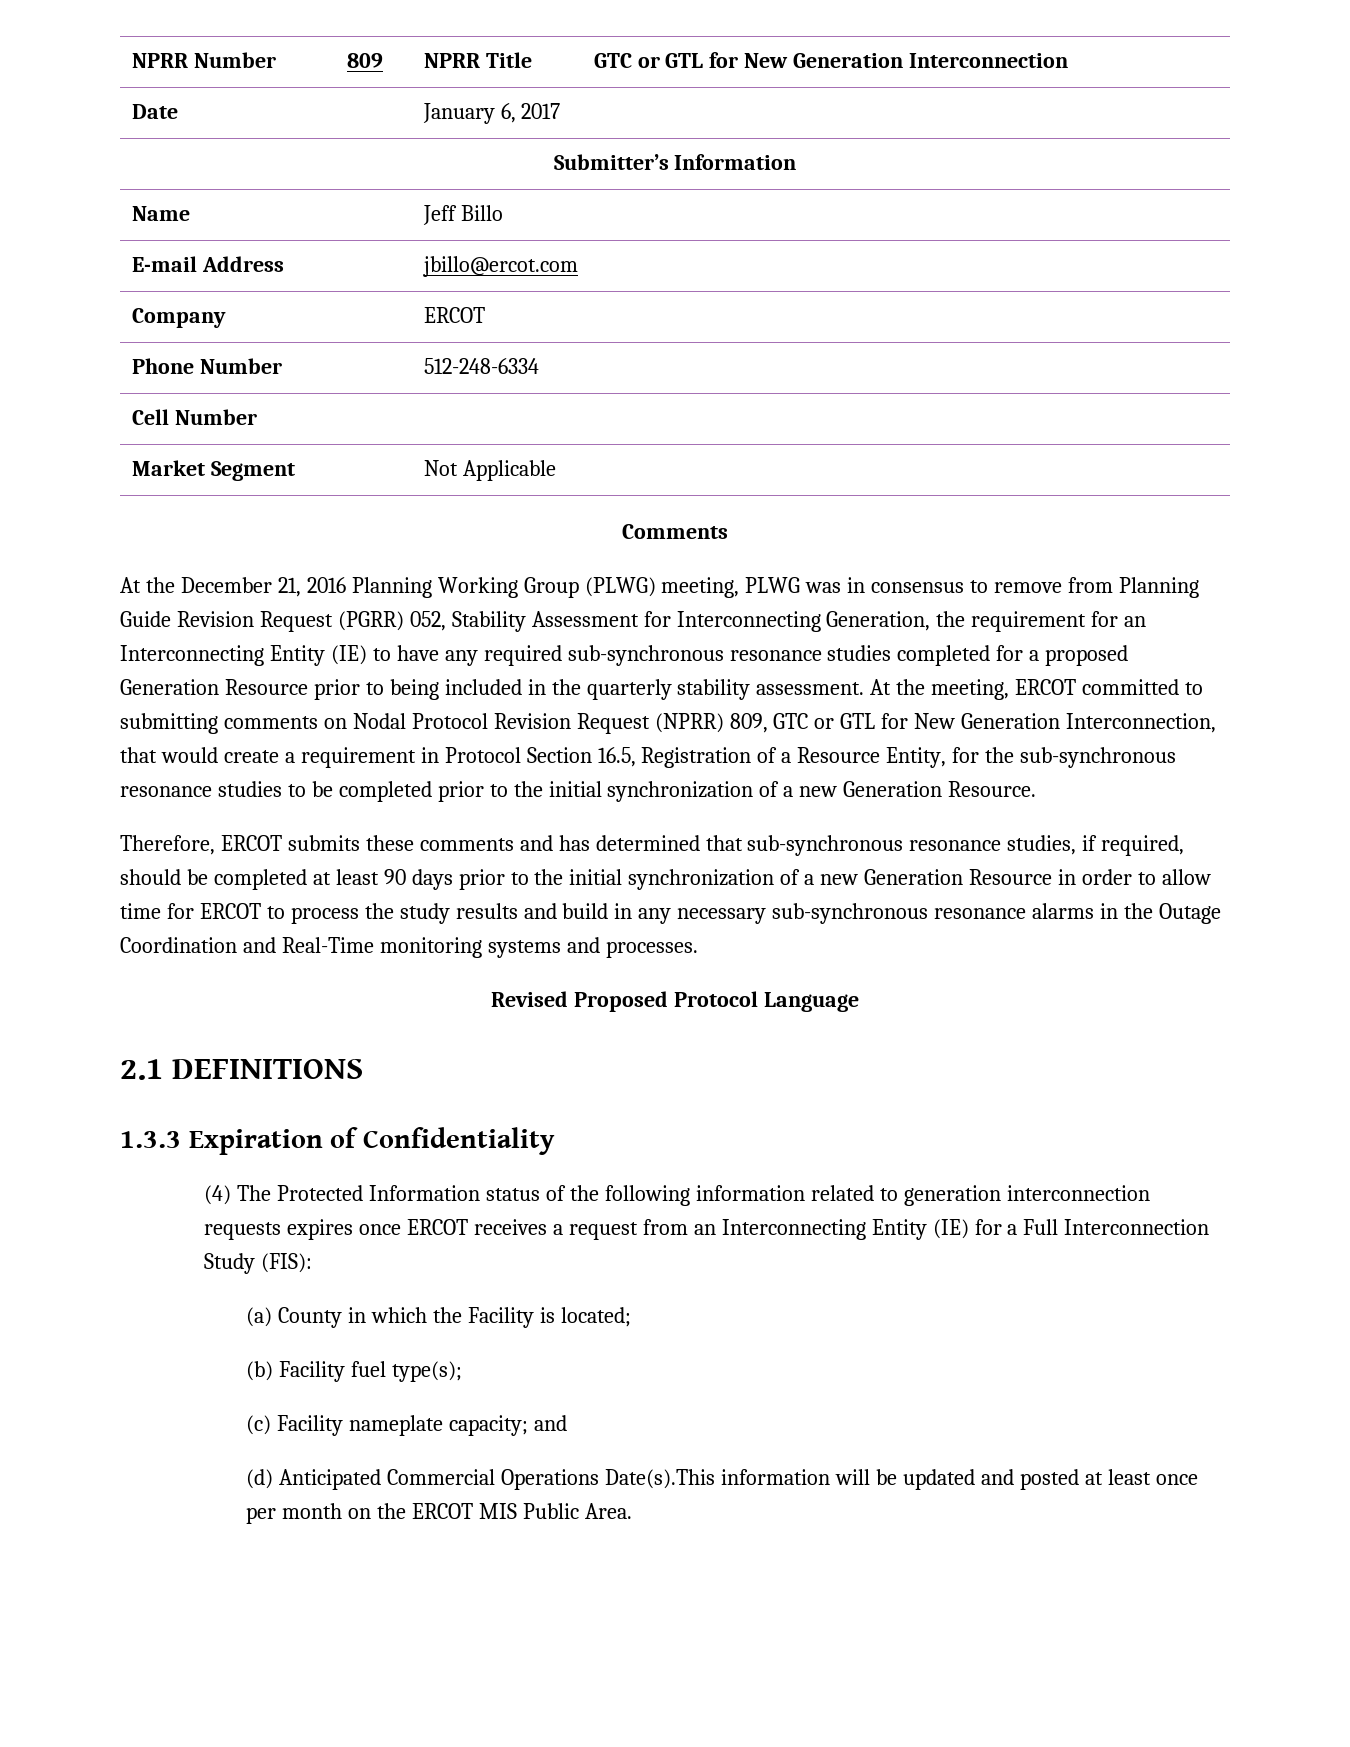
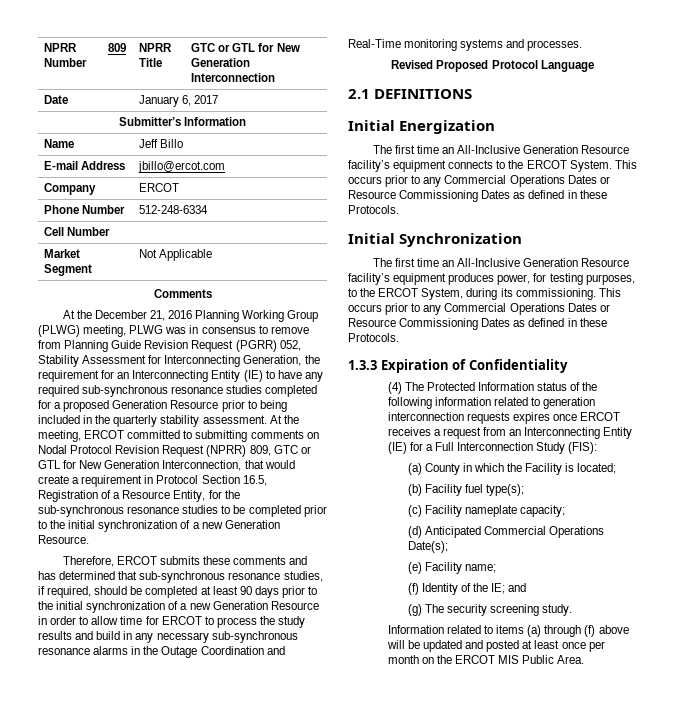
+ Initial Energization
+ The first time an All-Inclusive Generation Resource facility’s equipment connects to the ERCOT System. This occurs prior to any Commercial Operations Dates or Resource Commissioning Dates as defined in these Protocols.
+ Initial Synchronization
+ The first time an All-Inclusive Generation Resource facility’s equipment produces power, for testing purposes, to the ERCOT System, during its commissioning. This occurs prior to any Commercial Operations Dates or Resource Commissioning Dates as defined in these Protocols.
- (c) Facility nameplate capacity; and
+ (c) Facility nameplate capacity;
- (d) Anticipated Commercial Operations Date(s).This information will be updated and posted at least once per month on the ERCOT MIS Public Area.
+ (d) Anticipated Commercial Operations Date(s);
+ (e) Facility name;
+ (f) Identity of the IE; and
+ (g) The security screening study.
+ Information related to items (a) through (f) above will be updated and posted at least once per month on the ERCOT MIS Public Area.

